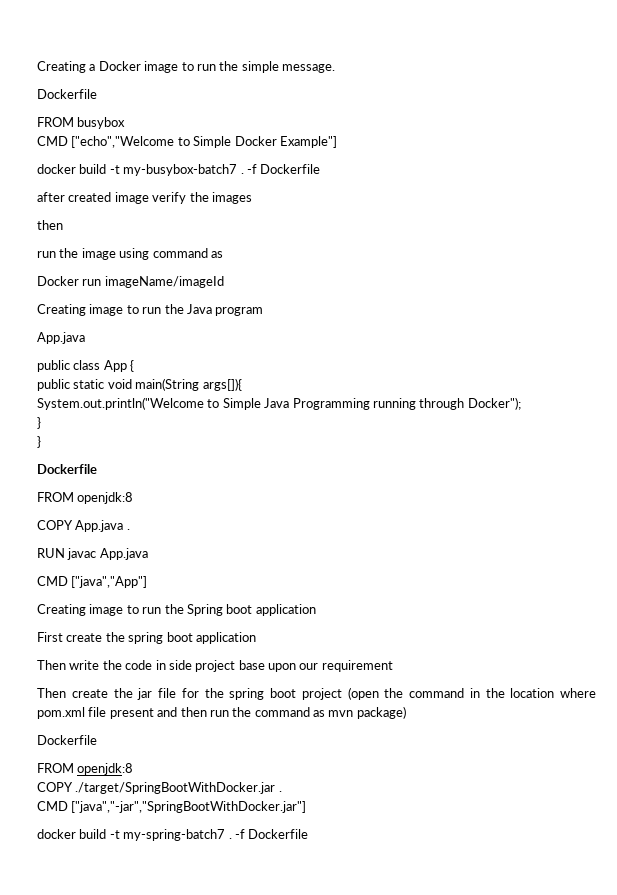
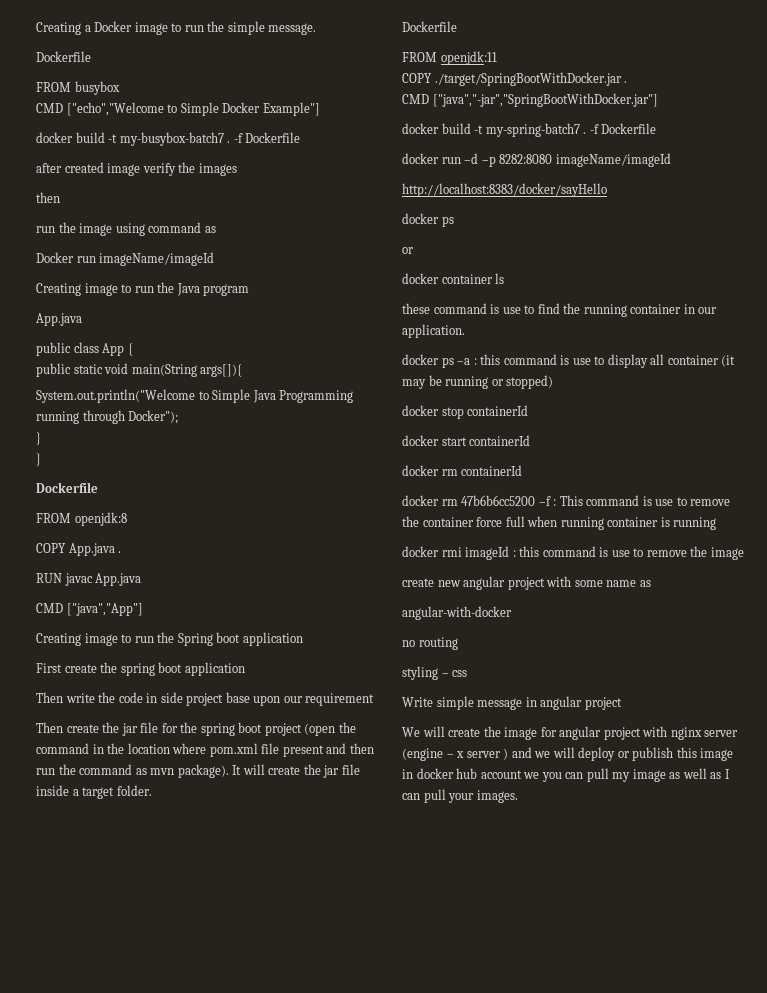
- Then create the jar file for the spring boot project (open the command in the location where pom.xml file present and then run the command as mvn package)
+ Then create the jar file for the spring boot project (open the command in the location where pom.xml file present and then run the command as mvn package). It will create the jar file inside a target folder.
  Dockerfile
- FROM openjdk:8
+ FROM openjdk:11
+ docker run –d –p 8282:8080 imageName/imageId
+ http://localhost:8383/docker/sayHello
+ docker ps
+ or
+ docker container ls
+ these command is use to find the running container in our application.
+ docker ps –a : this command is use to display all container (it may be running or stopped)
+ docker stop containerId
+ docker start containerId
+ docker rm containerId
+ docker rm 47b6b6cc5200 –f : This command is use to remove the container force full when running container is running
+ docker rmi imageId : this command is use to remove the image
+ create new angular project with some name as
+ angular-with-docker
+ no routing
+ styling – css
+ Write simple message in angular project
+ We will create the image for angular project with nginx server (engine – x server ) and we will deploy or publish this image in docker hub account we you can pull my image as well as I can pull your images.

